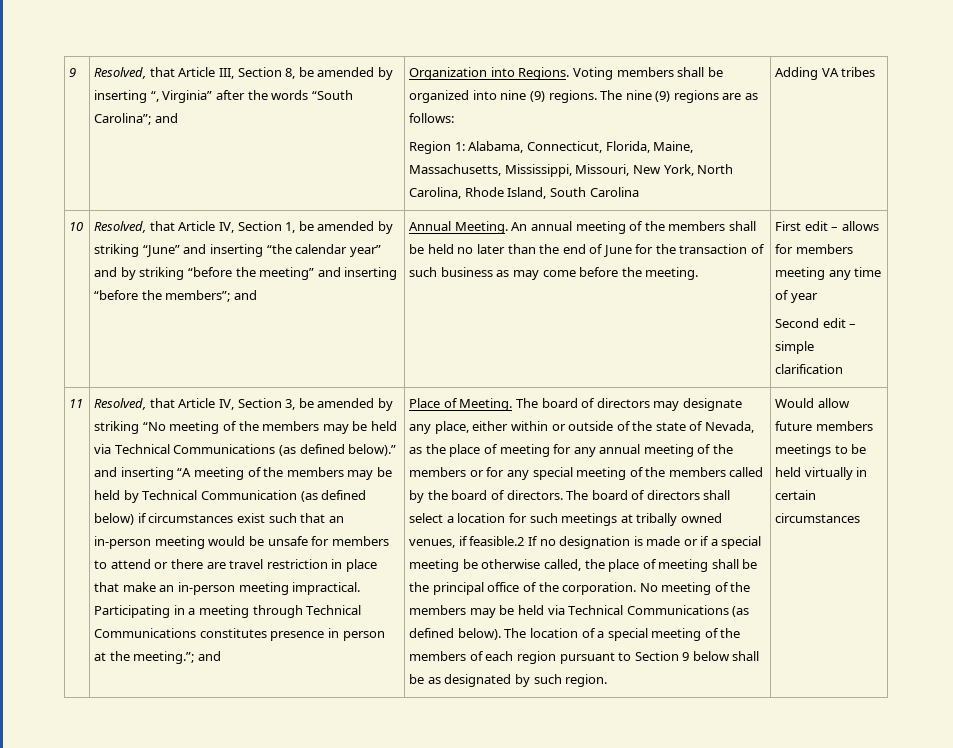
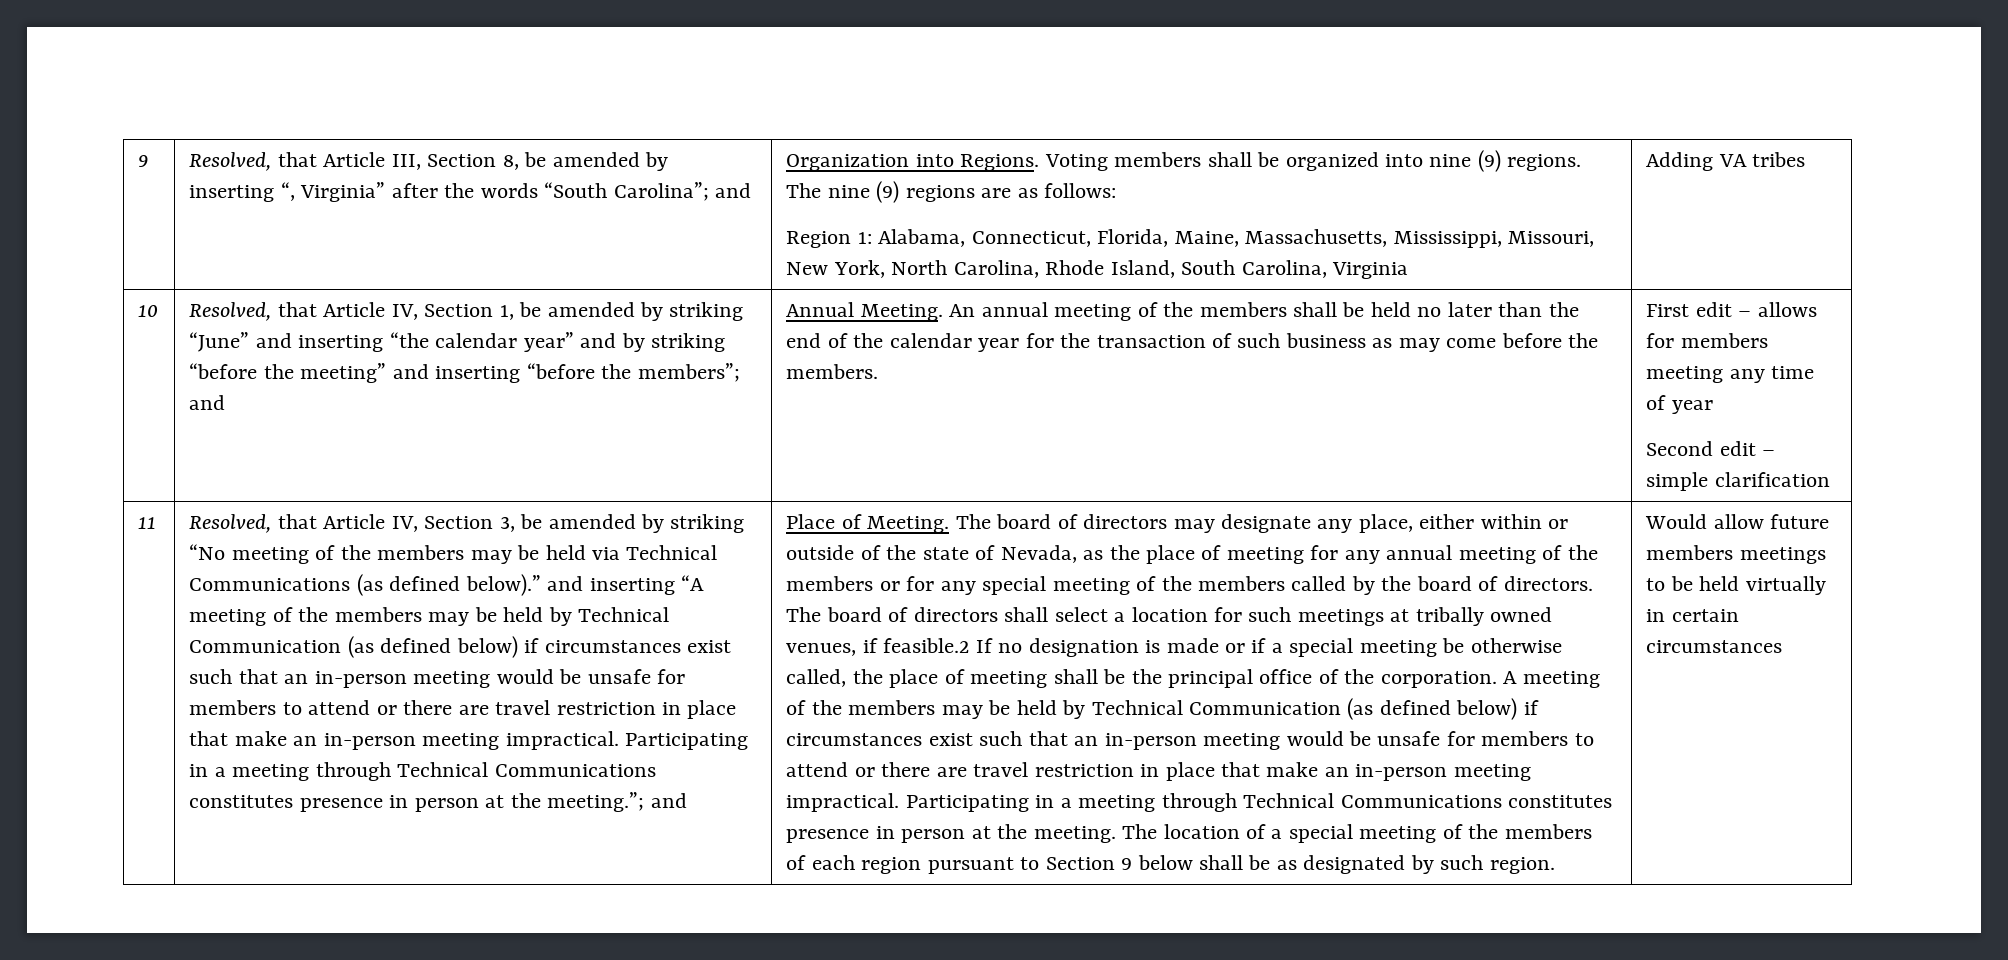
- Region 1: Alabama, Connecticut, Florida, Maine, Massachusetts, Mississippi, Missouri, New York, North Carolina, Rhode Island, South Carolina
+ Region 1: Alabama, Connecticut, Florida, Maine, Massachusetts, Mississippi, Missouri, New York, North Carolina, Rhode Island, South Carolina, Virginia
- An annual meeting of the members shall be held no later than the end of June for the transaction of such business as may come before the meeting.
+ An annual meeting of the members shall be held no later than the end of the calendar year for the transaction of such business as may come before the members.
- No meeting of the members may be held via Technical Communications (as defined below).
+ A meeting of the members may be held by Technical Communication (as defined below) if circumstances exist such that an in-person meeting would be unsafe for members to attend or there are travel restriction in place that make an in-person meeting impractical. Participating in a meeting through Technical Communications constitutes presence in person at the meeting.

